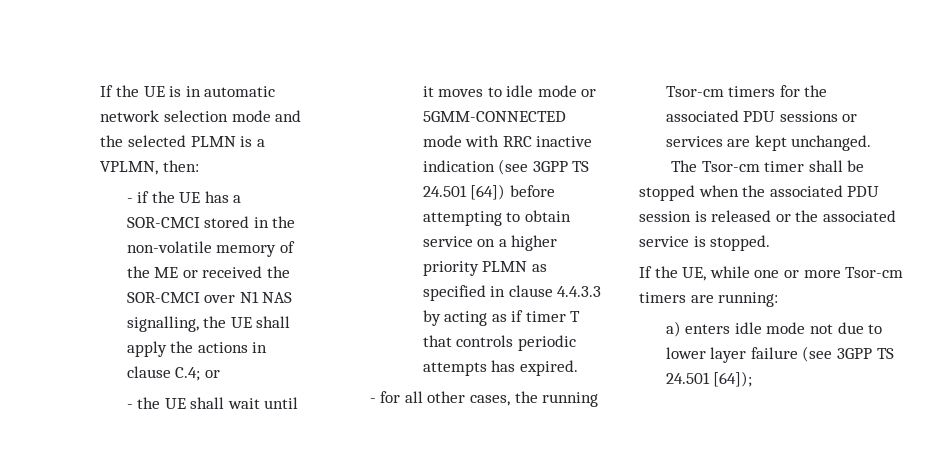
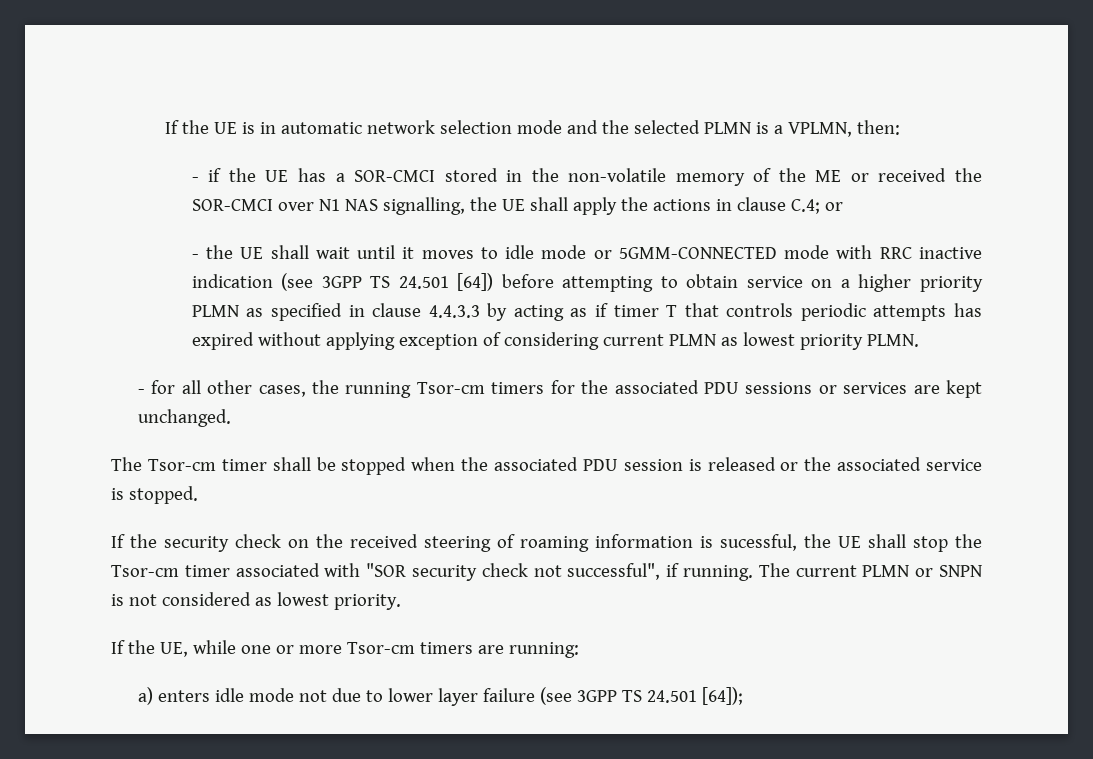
- - the UE shall wait until it moves to idle mode or 5GMM-CONNECTED mode with RRC inactive indication (see 3GPP TS 24.501 [64]) before attempting to obtain service on a higher priority PLMN as specified in clause 4.4.3.3 by acting as if timer T that controls periodic attempts has expired.
+ - the UE shall wait until it moves to idle mode or 5GMM-CONNECTED mode with RRC inactive indication (see 3GPP TS 24.501 [64]) before attempting to obtain service on a higher priority PLMN as specified in clause 4.4.3.3 by acting as if timer T that controls periodic attempts has expired without applying exception of considering current PLMN as lowest priority PLMN.
+ If the security check on the received steering of roaming information is sucessful, the UE shall stop the Tsor-cm timer associated with "SOR security check not successful", if running. The current PLMN or SNPN is not considered as lowest priority.

